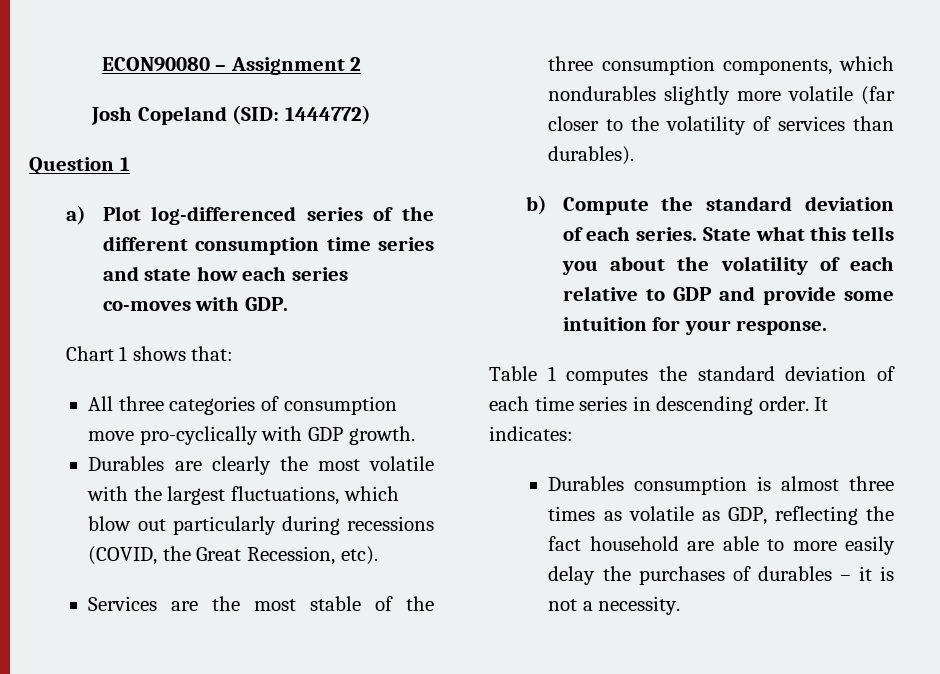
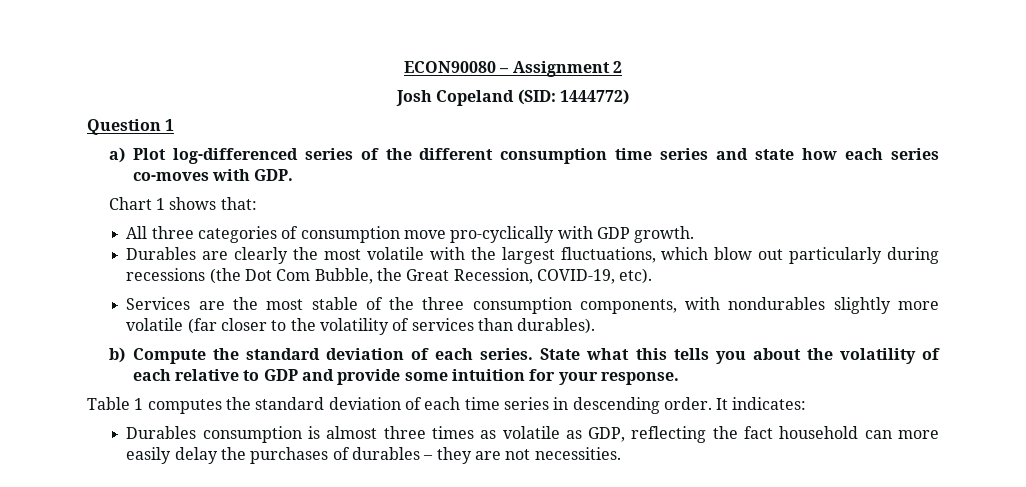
- Durables are clearly the most volatile with the largest fluctuations, which blow out particularly during recessions (COVID, the Great Recession, etc).
+ Durables are clearly the most volatile with the largest fluctuations, which blow out particularly during recessions (the Dot Com Bubble, the Great Recession, COVID-19, etc).
- Services are the most stable of the three consumption components, which nondurables slightly more volatile (far closer to the volatility of services than durables).
+ Services are the most stable of the three consumption components, with nondurables slightly more volatile (far closer to the volatility of services than durables).
- Durables consumption is almost three times as volatile as GDP, reflecting the fact household are able to more easily delay the purchases of durables – it is not a necessity.
+ Durables consumption is almost three times as volatile as GDP, reflecting the fact household can more easily delay the purchases of durables – they are not necessities.

